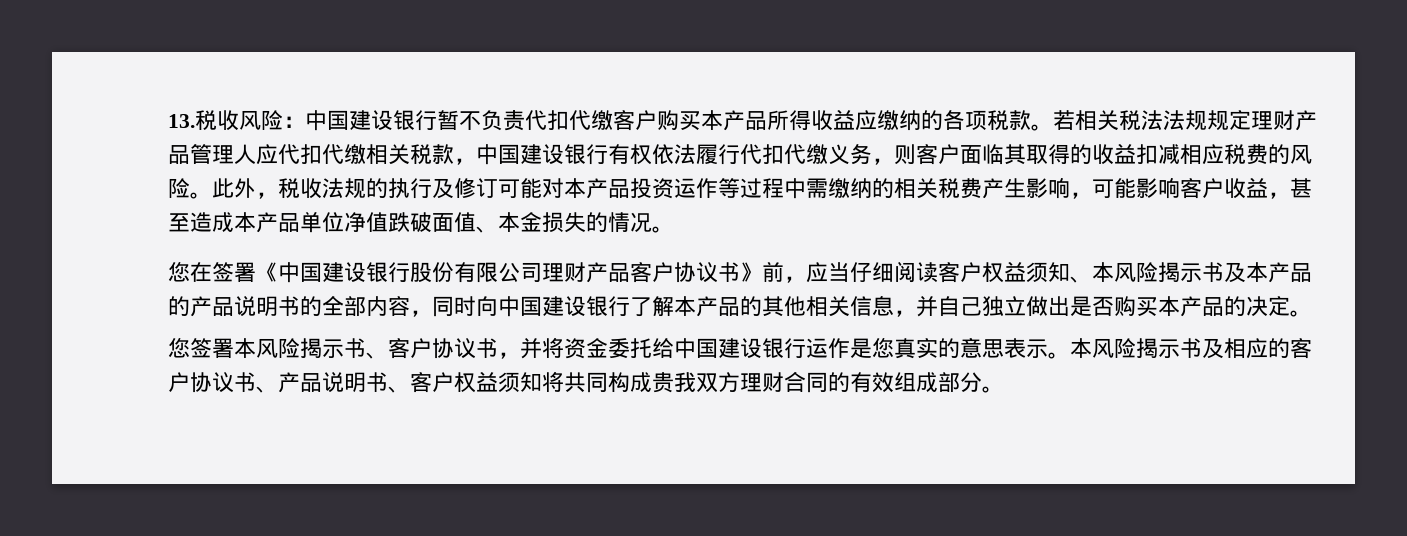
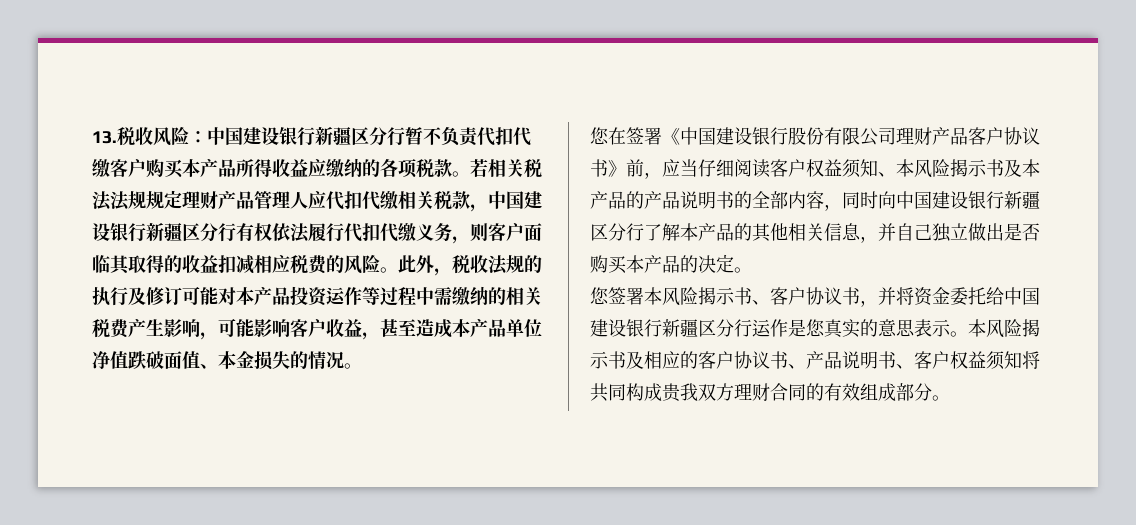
- 13.税收风险：中国建设银行暂不负责代扣代缴客户购买本产品所得收益应缴纳的各项税款。
+ 13.税收风险：中国建设银行新疆区分行暂不负责代扣代缴客户购买本产品所得收益应缴纳的各项税款。
- 若相关税法法规规定理财产品管理人应代扣代缴相关税款，中国建设银行有权依法履行代扣代缴义务，则客户面临其取得的收益扣减相应税费的风险。
+ 若相关税法法规规定理财产品管理人应代扣代缴相关税款，中国建设银行新疆区分行有权依法履行代扣代缴义务，则客户面临其取得的收益扣减相应税费的风险。
- 您在签署《中国建设银行股份有限公司理财产品客户协议书》前，应当仔细阅读客户权益须知、本风险揭示书及本产品的产品说明书的全部内容，同时向中国建设银行了解本产品的其他相关信息，并自己独立做出是否购买本产品的决定。
+ 您在签署《中国建设银行股份有限公司理财产品客户协议书》前，应当仔细阅读客户权益须知、本风险揭示书及本产品的产品说明书的全部内容，同时向中国建设银行新疆区分行了解本产品的其他相关信息，并自己独立做出是否购买本产品的决定。
- 您签署本风险揭示书、客户协议书，并将资金委托给中国建设银行运作是您真实的意思表示。
+ 您签署本风险揭示书、客户协议书，并将资金委托给中国建设银行新疆区分行运作是您真实的意思表示。

